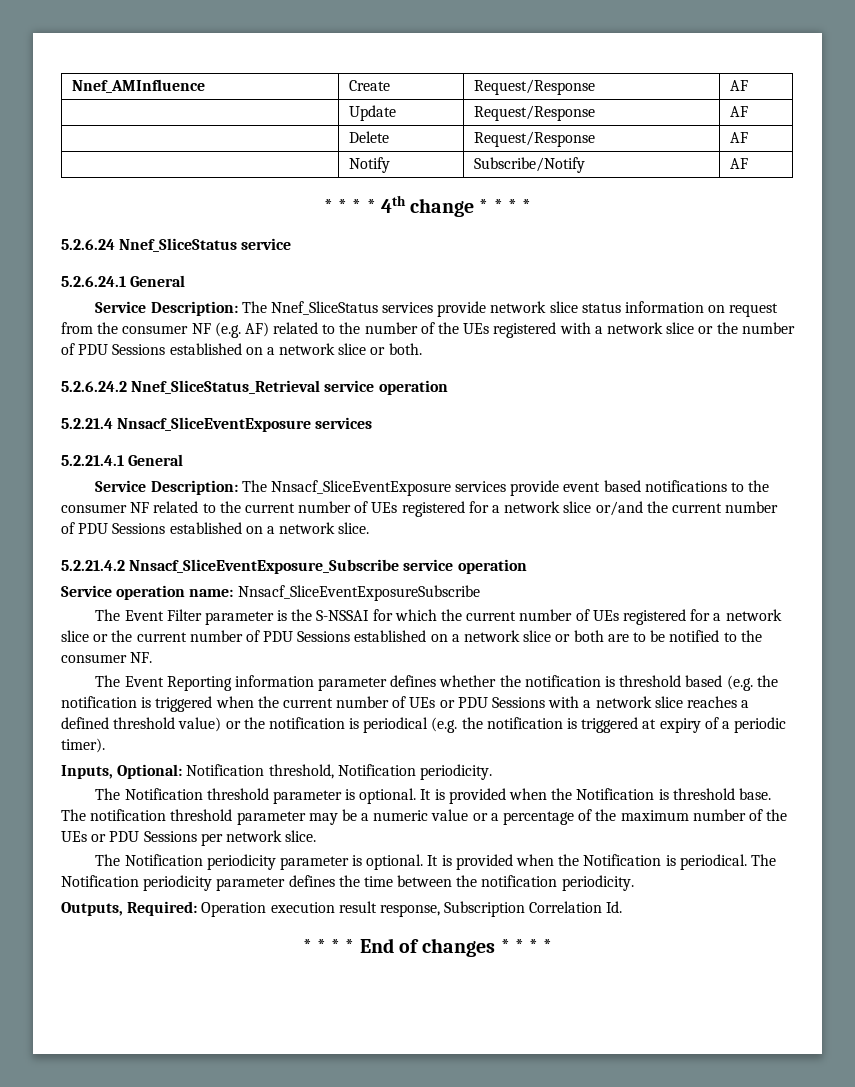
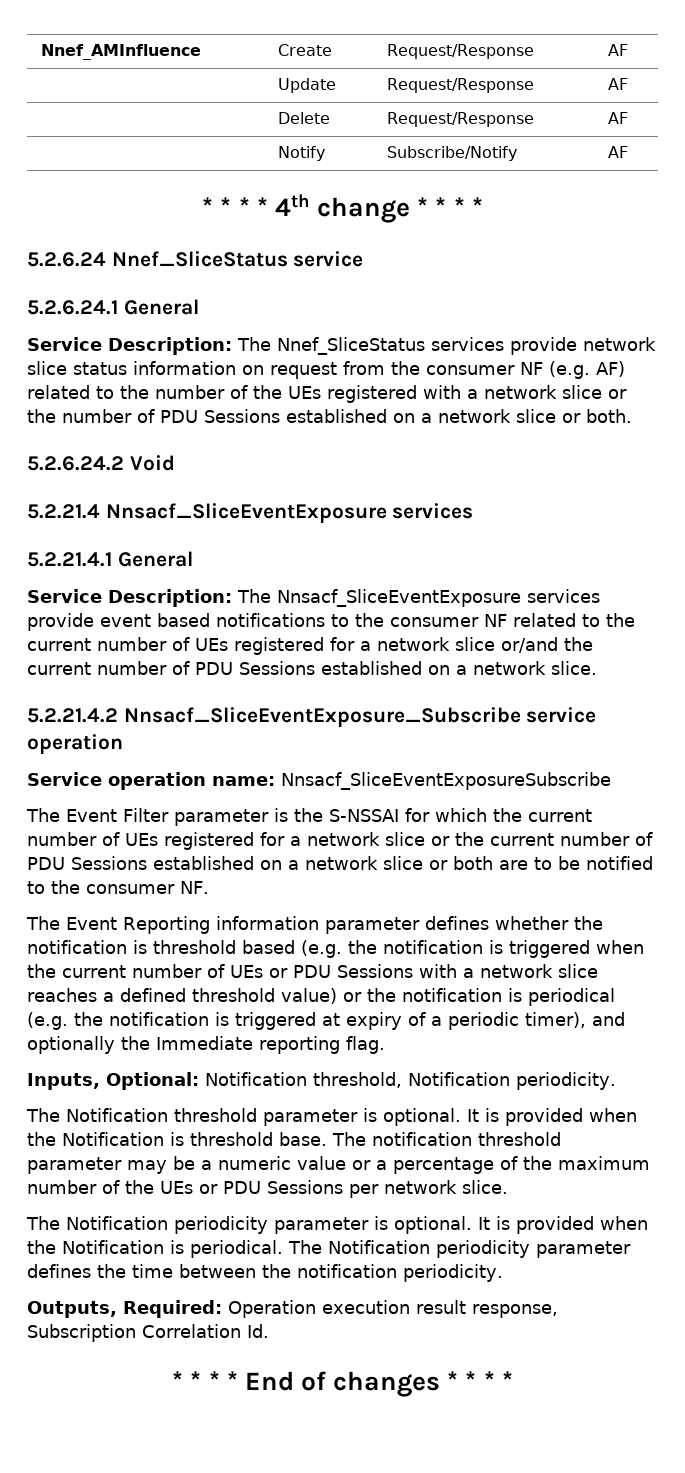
- 5.2.6.24.2 Nnef_SliceStatus_Retrieval service operation
+ 5.2.6.24.2 Void
- The Event Reporting information parameter defines whether the notification is threshold based (e.g. the notification is triggered when the current number of UEs or PDU Sessions with a network slice reaches a defined threshold value) or the notification is periodical (e.g. the notification is triggered at expiry of a periodic timer).
+ The Event Reporting information parameter defines whether the notification is threshold based (e.g. the notification is triggered when the current number of UEs or PDU Sessions with a network slice reaches a defined threshold value) or the notification is periodical (e.g. the notification is triggered at expiry of a periodic timer), and optionally the Immediate reporting flag.

